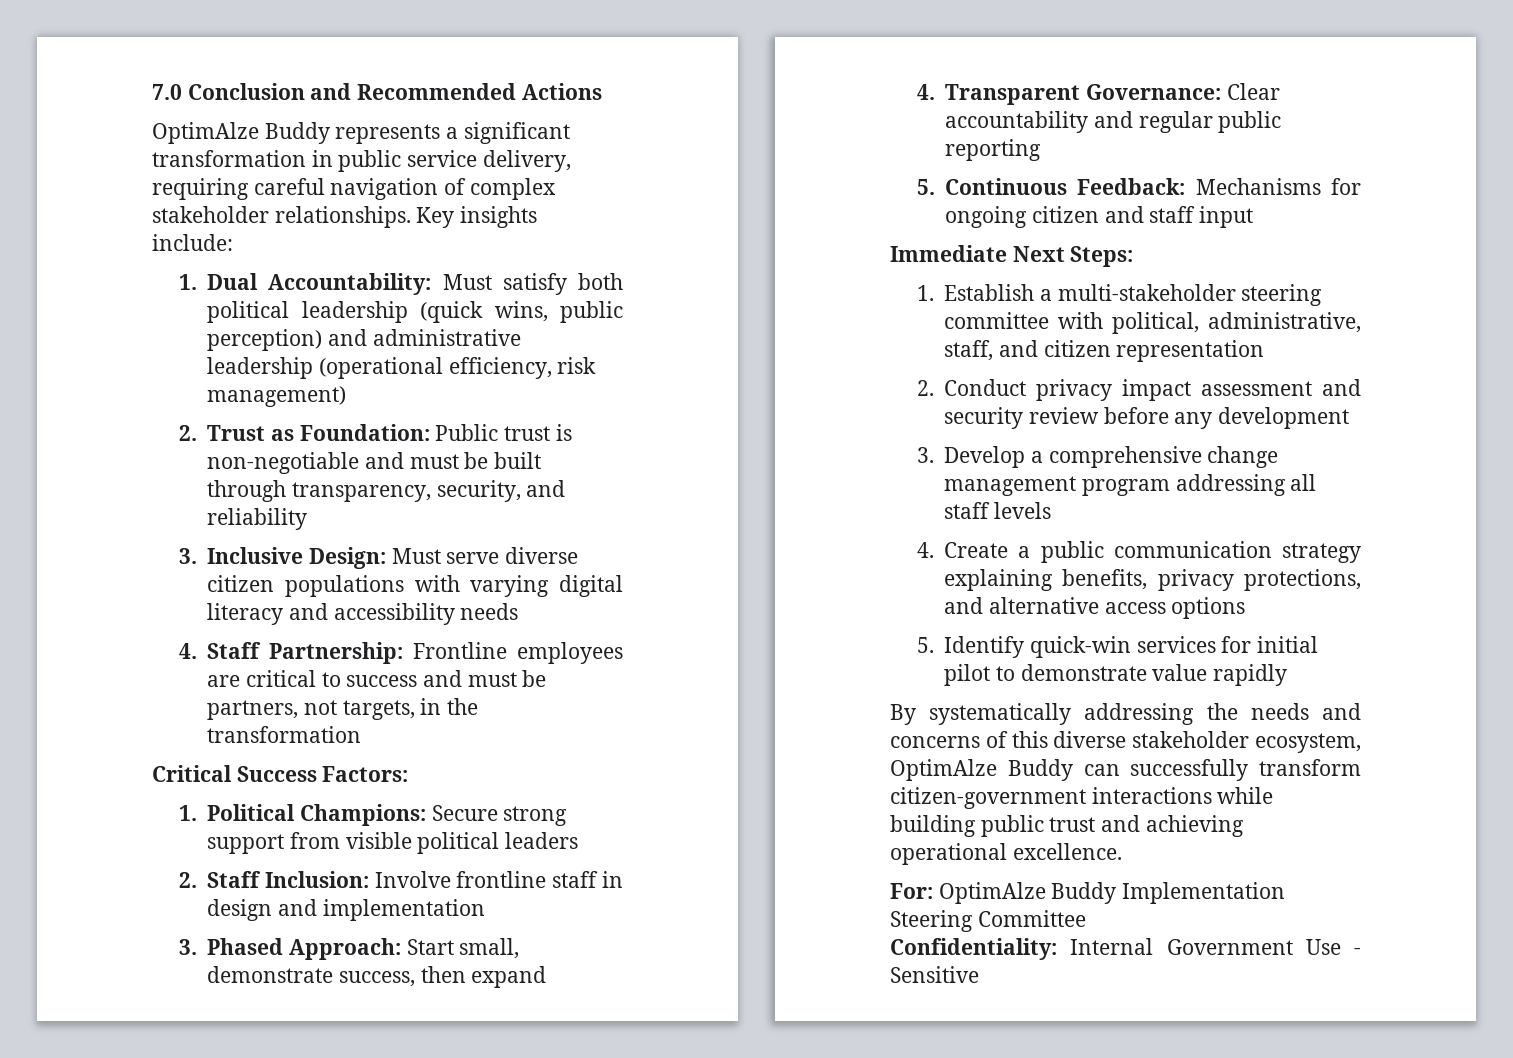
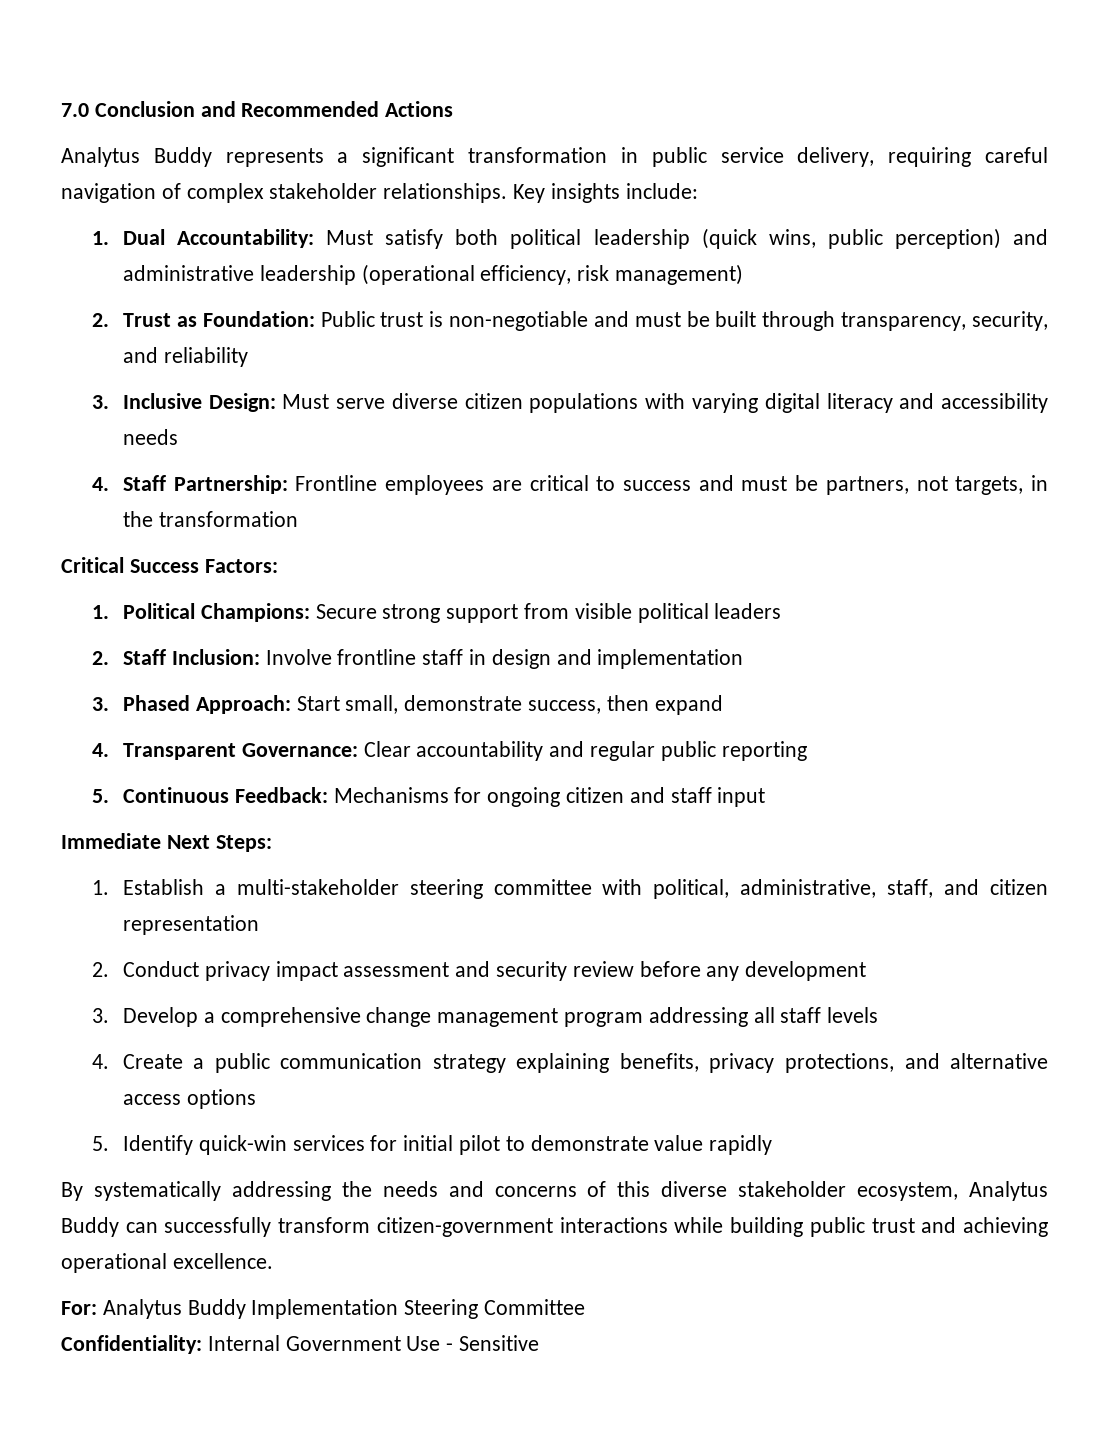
- OptimAlze Buddy represents a significant transformation in public service delivery, requiring careful navigation of complex stakeholder relationships.
+ Analytus Buddy represents a significant transformation in public service delivery, requiring careful navigation of complex stakeholder relationships.
- By systematically addressing the needs and concerns of this diverse stakeholder ecosystem, OptimAlze Buddy can successfully transform citizen-government interactions while building public trust and achieving operational excellence.
+ By systematically addressing the needs and concerns of this diverse stakeholder ecosystem, Analytus Buddy can successfully transform citizen-government interactions while building public trust and achieving operational excellence.
- For: OptimAlze Buddy Implementation Steering Committee
+ For: Analytus Buddy Implementation Steering Committee

